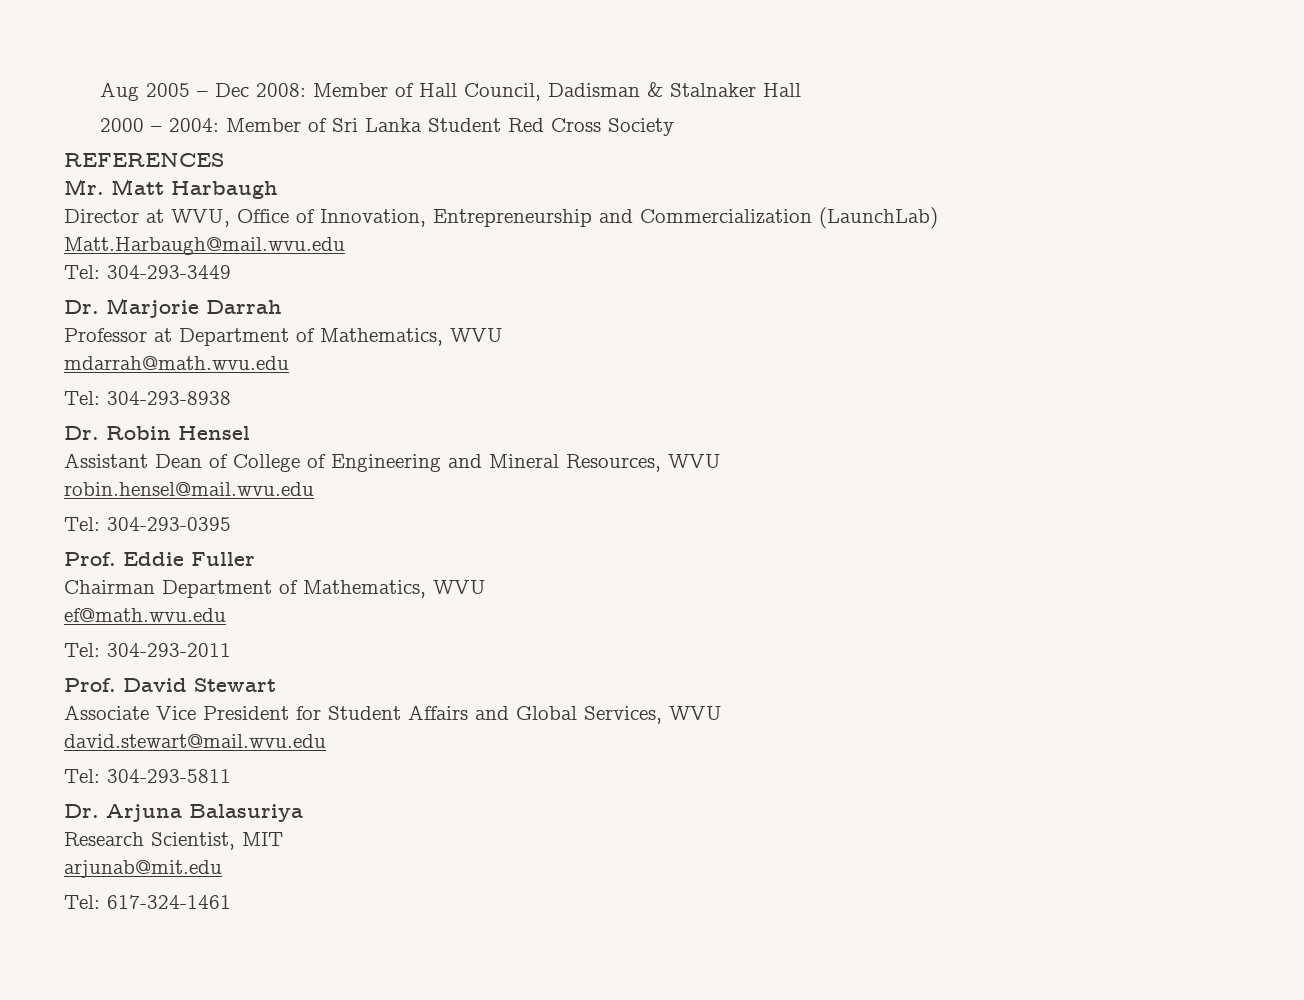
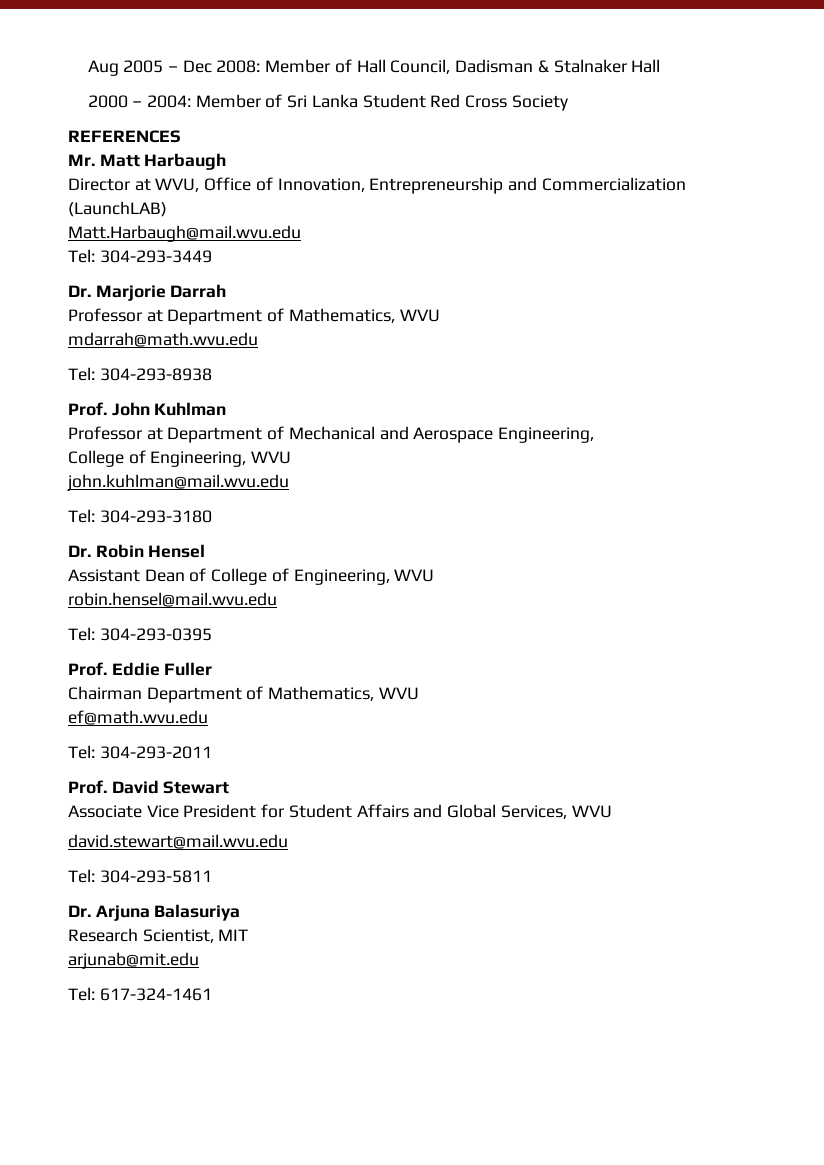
- Director at WVU, Office of Innovation, Entrepreneurship and Commercialization (LaunchLab)
+ Director at WVU, Office of Innovation, Entrepreneurship and Commercialization (LaunchLAB)
+ Prof. John Kuhlman
+ Professor at Department of Mechanical and Aerospace Engineering,
+ College of Engineering, WVU
+ john.kuhlman@mail.wvu.edu
+ Tel: 304-293-3180
- Assistant Dean of College of Engineering and Mineral Resources, WVU
+ Assistant Dean of College of Engineering, WVU

